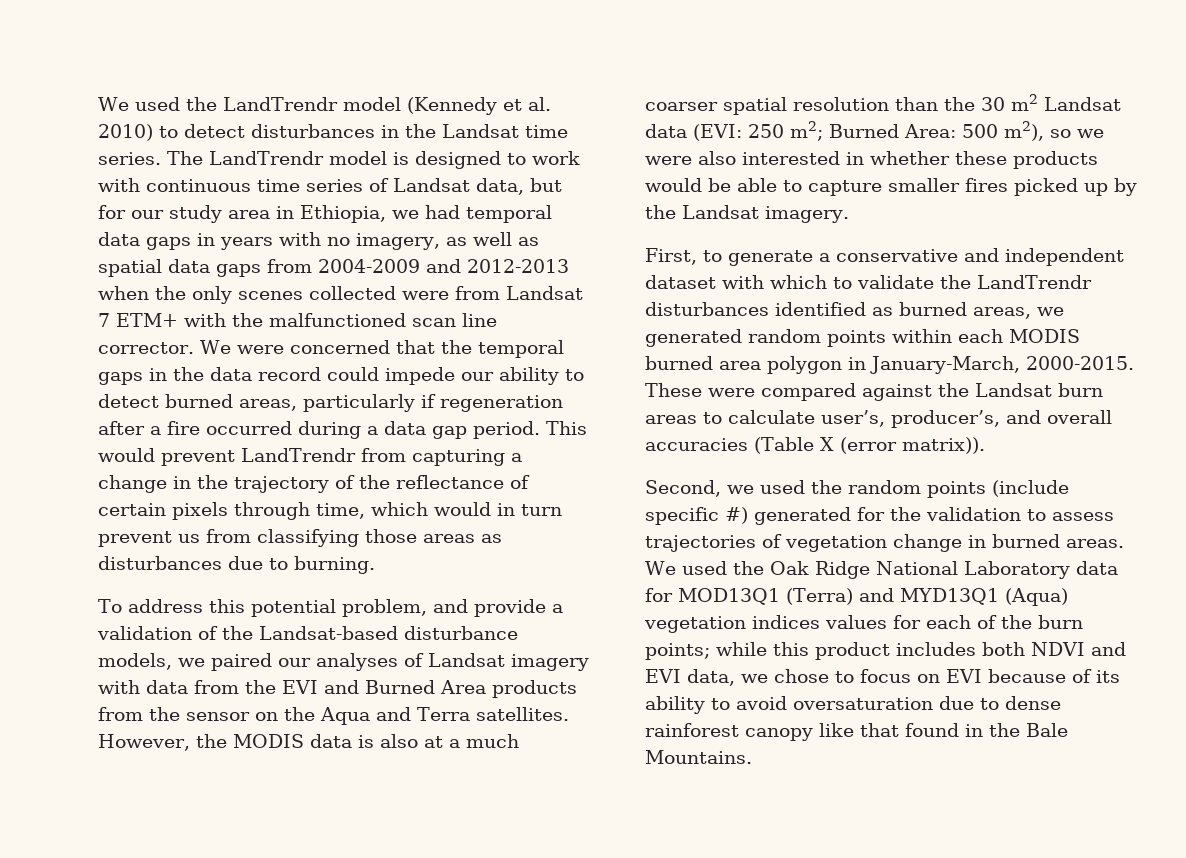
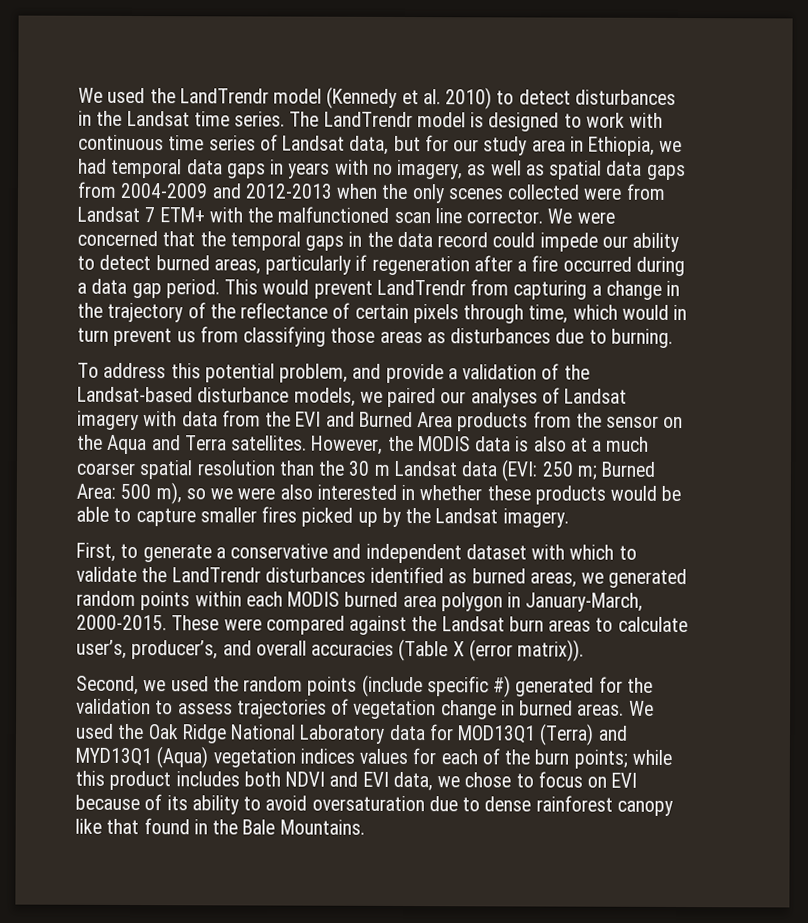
- However, the MODIS data is also at a much coarser spatial resolution than the 30 m2 Landsat data (EVI: 250 m2; Burned Area: 500 m2), so we were also interested in whether these products would be able to capture smaller fires picked up by the Landsat imagery.
+ However, the MODIS data is also at a much coarser spatial resolution than the 30 m Landsat data (EVI: 250 m; Burned Area: 500 m), so we were also interested in whether these products would be able to capture smaller fires picked up by the Landsat imagery.

